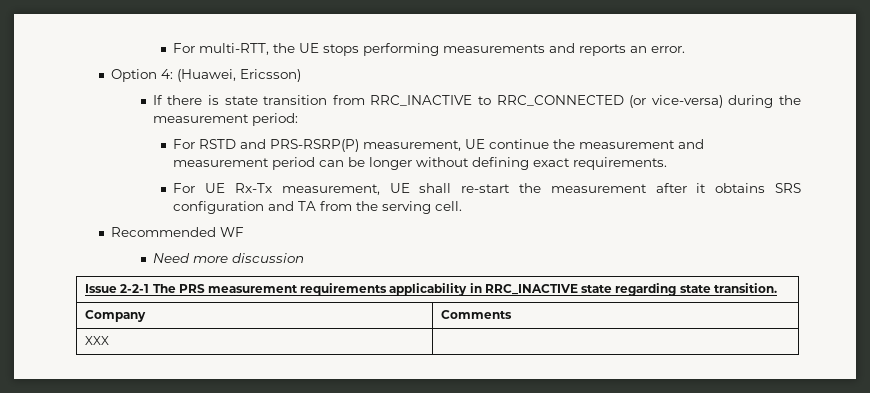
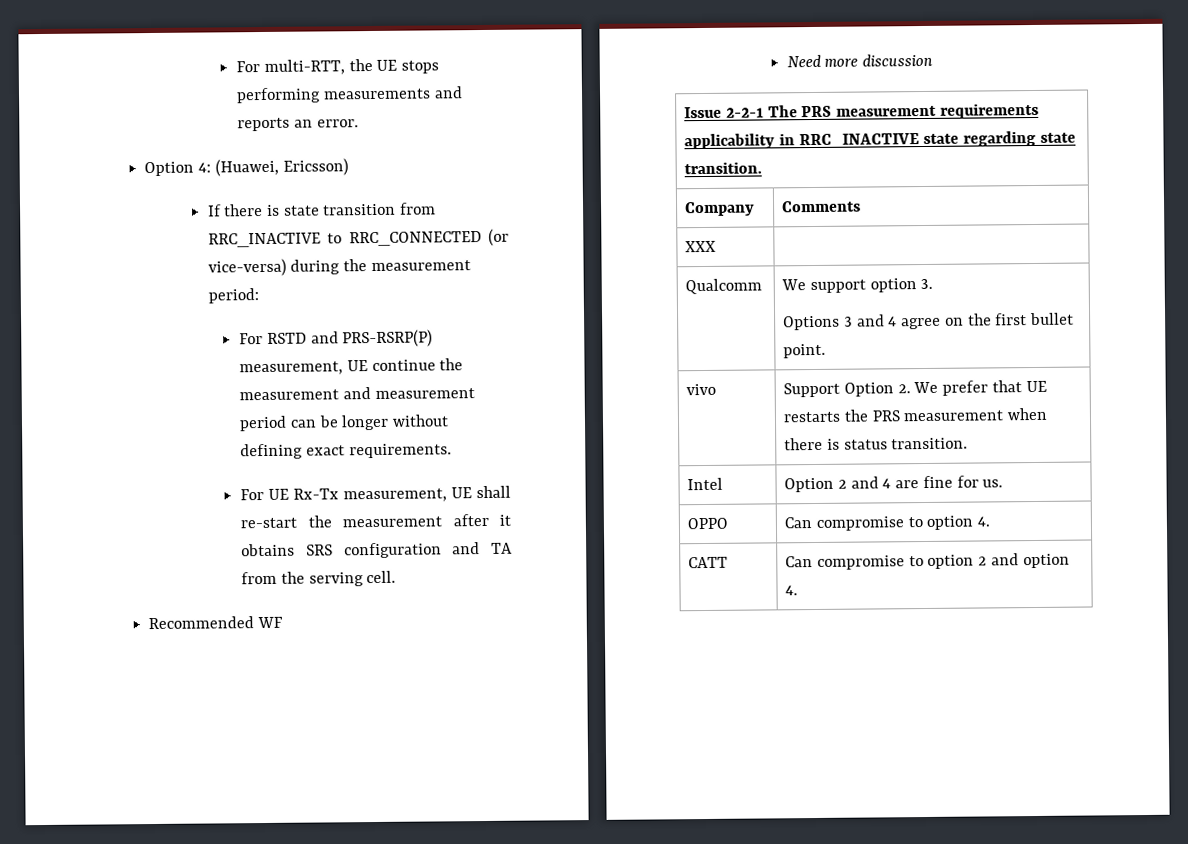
+ Qualcomm | We support option 3.
+ Options 3 and 4 agree on the first bullet point.
+ vivo | Support Option 2. We prefer that UE restarts the PRS measurement when there is status transition.
+ Intel | Option 2 and 4 are fine for us.
+ OPPO | Can compromise to option 4.
+ CATT | Can compromise to option 2 and option 4.

